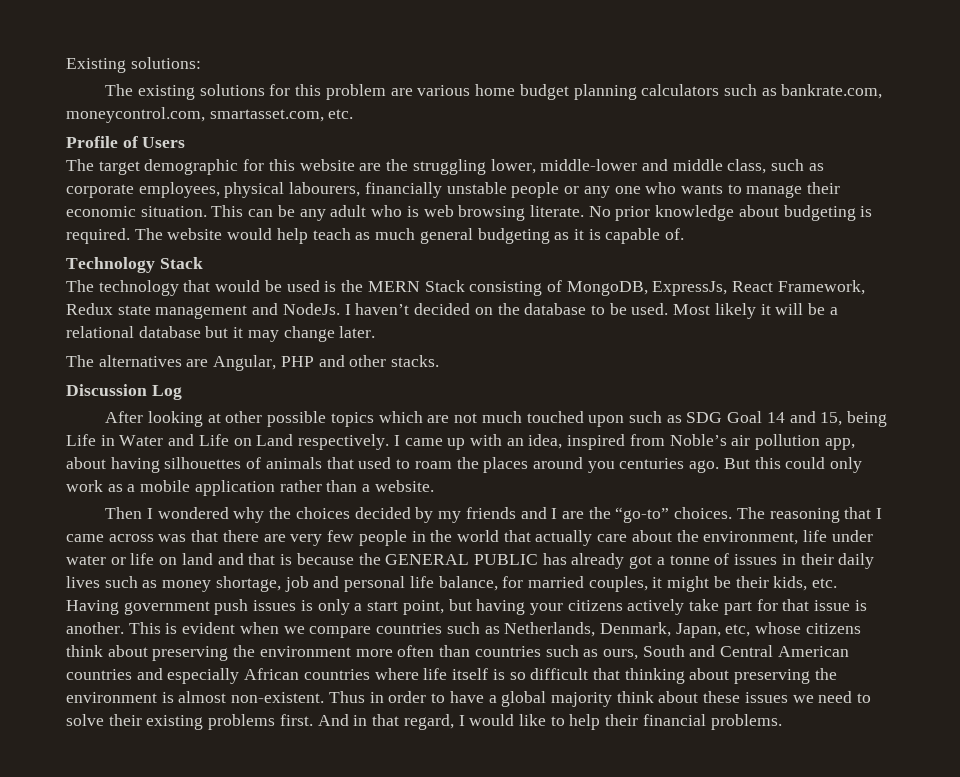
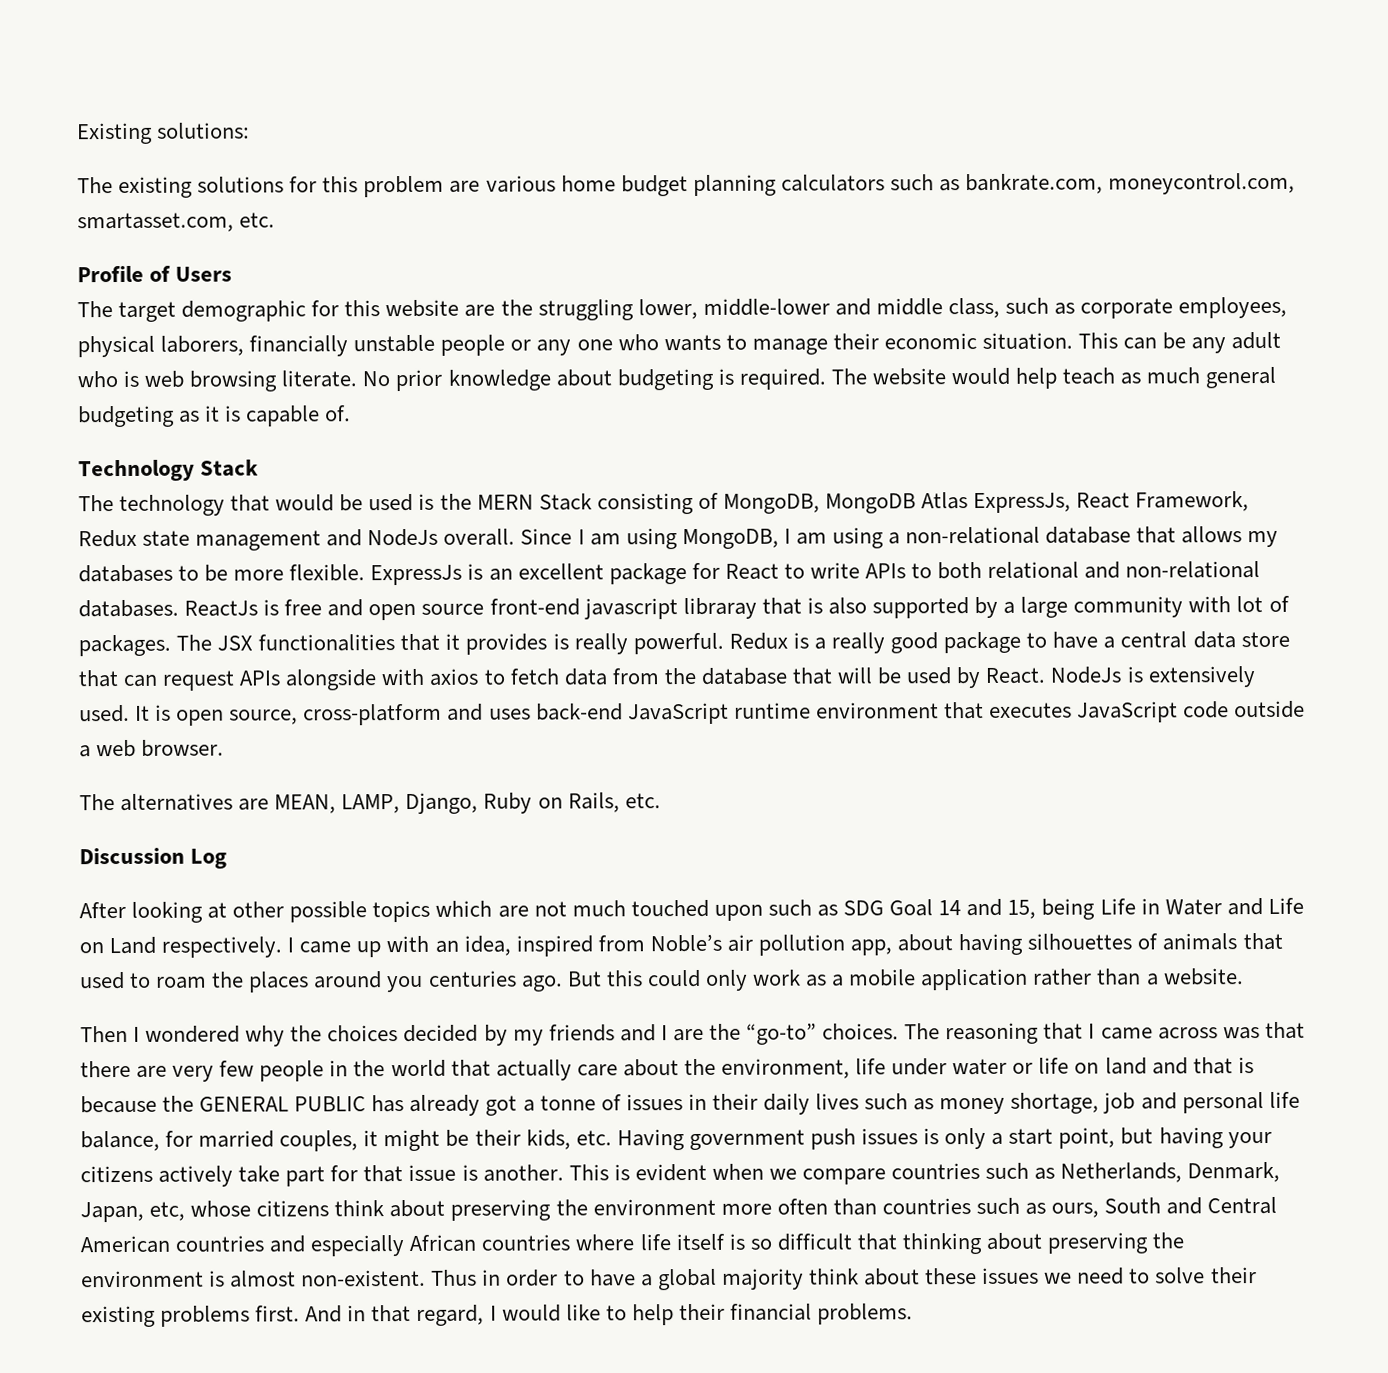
- The target demographic for this website are the struggling lower, middle-lower and middle class, such as corporate employees, physical labourers, financially unstable people or any one who wants to manage their economic situation.
+ The target demographic for this website are the struggling lower, middle-lower and middle class, such as corporate employees, physical laborers, financially unstable people or any one who wants to manage their economic situation.
- The technology that would be used is the MERN Stack consisting of MongoDB, ExpressJs, React Framework, Redux state management and NodeJs. I haven’t decided on the database to be used. Most likely it will be a relational database but it may change later.
- The alternatives are Angular, PHP and other stacks.
+ The technology that would be used is the MERN Stack consisting of MongoDB, MongoDB Atlas ExpressJs, React Framework, Redux state management and NodeJs overall. Since I am using MongoDB, I am using a non-relational database that allows my databases to be more flexible. ExpressJs is an excellent package for React to write APIs to both relational and non-relational databases. ReactJs is free and open source front-end javascript libraray that is also supported by a large community with lot of packages. The JSX functionalities that it provides is really powerful. Redux is a really good package to have a central data store that can request APIs alongside with axios to fetch data from the database that will be used by React. NodeJs is extensively used. It is open source, cross-platform and uses back-end JavaScript runtime environment that executes JavaScript code outside a web browser.
+ The alternatives are MEAN, LAMP, Django, Ruby on Rails, etc.

